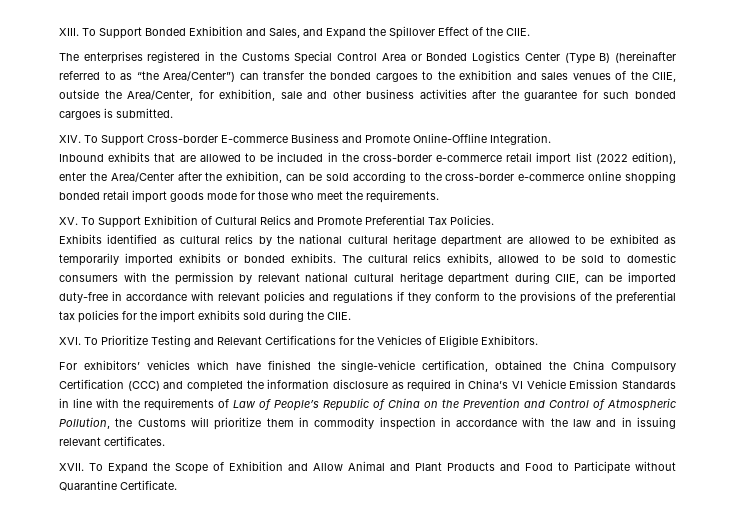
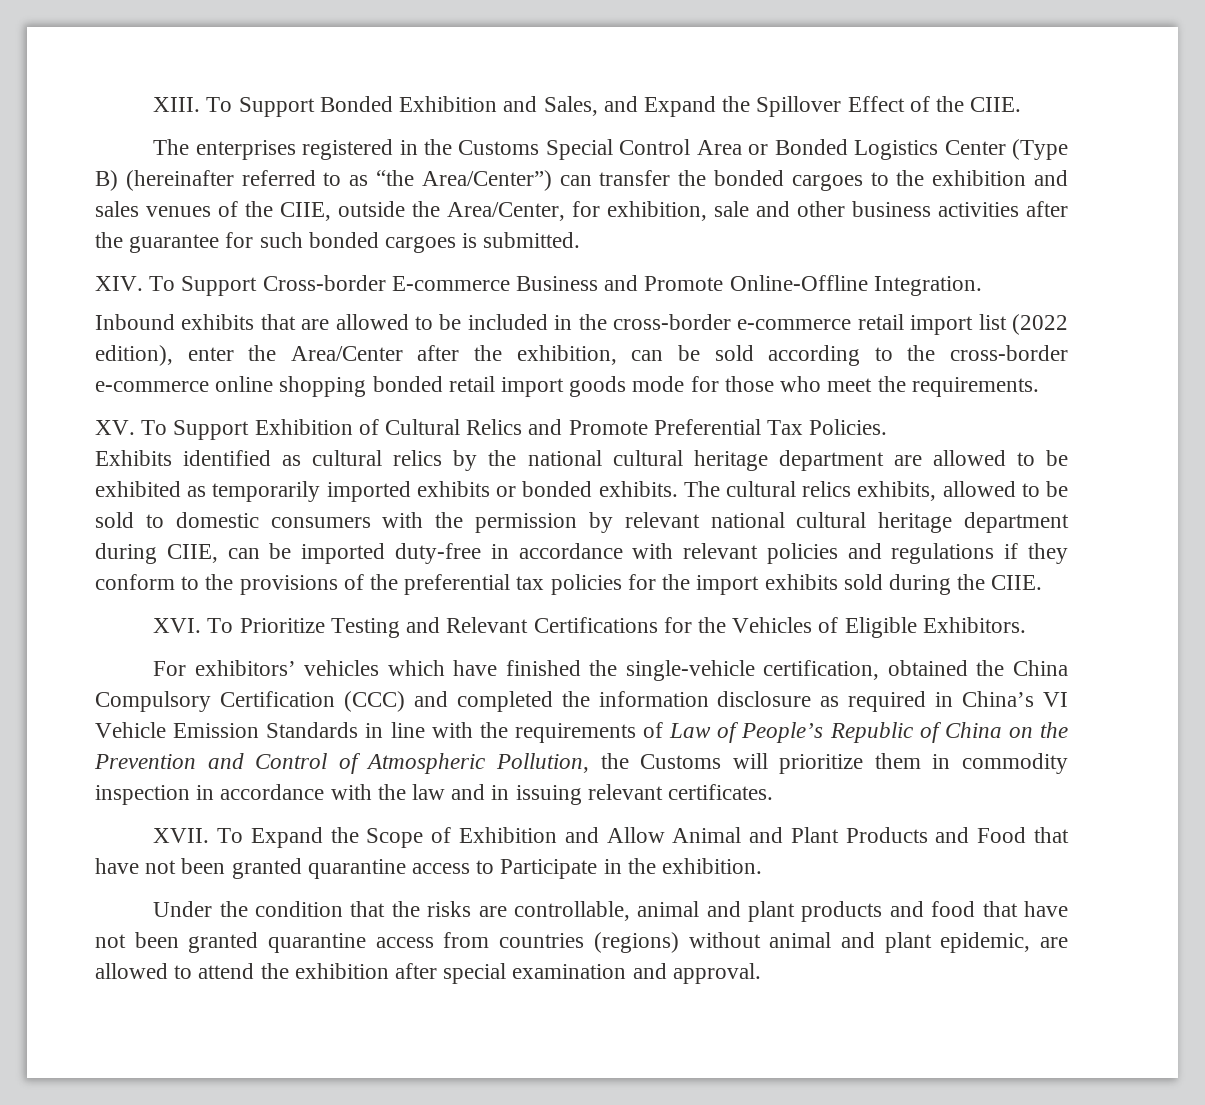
- To Expand the Scope of Exhibition and Allow Animal and Plant Products and Food to Participate without Quarantine Certificate.
+ To Expand the Scope of Exhibition and Allow Animal and Plant Products and Food that have not been granted quarantine access to Participate in the exhibition.
+ Under the condition that the risks are controllable, animal and plant products and food that have not been granted quarantine access from countries (regions) without animal and plant epidemic, are allowed to attend the exhibition after special examination and approval.

